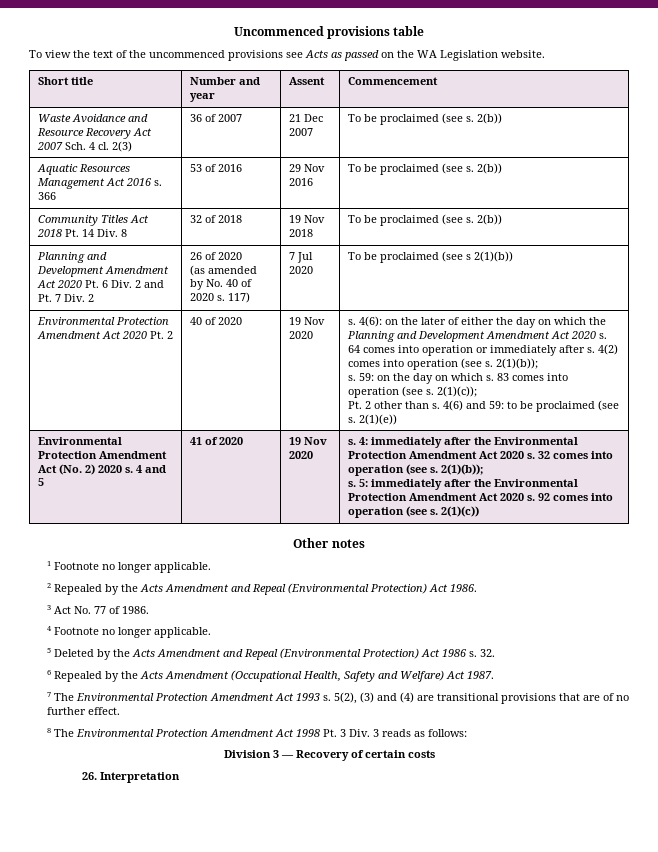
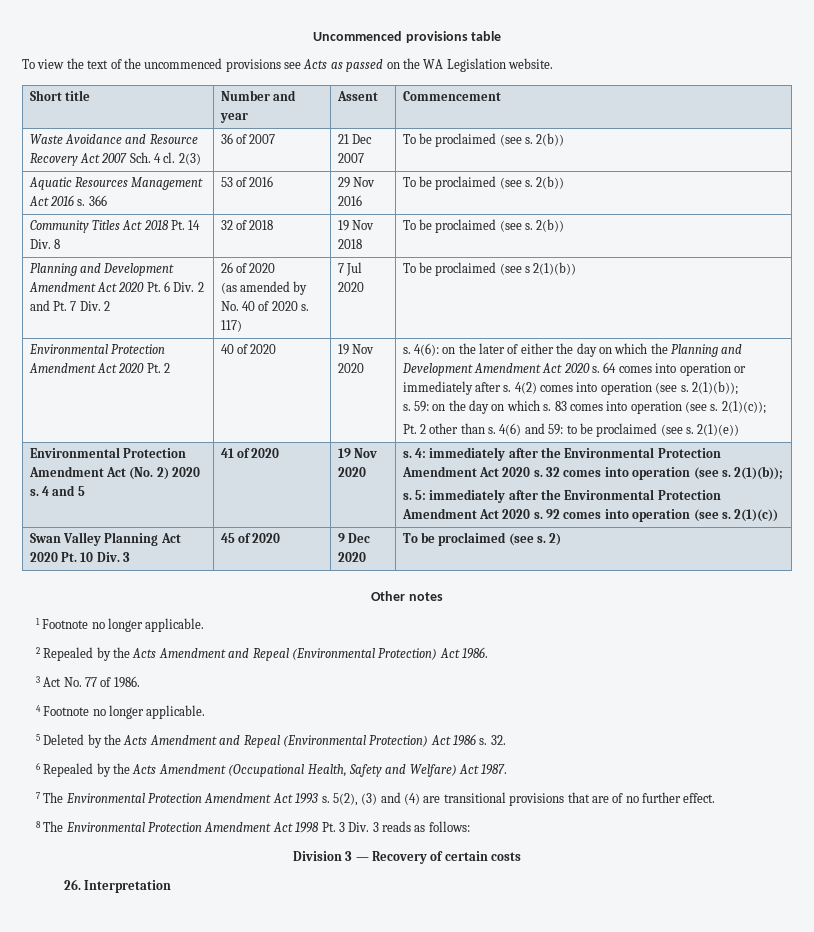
+ Swan Valley Planning Act 2020 Pt. 10 Div. 3 | 45 of 2020 | 9 Dec 2020 | To be proclaimed (see s. 2)

